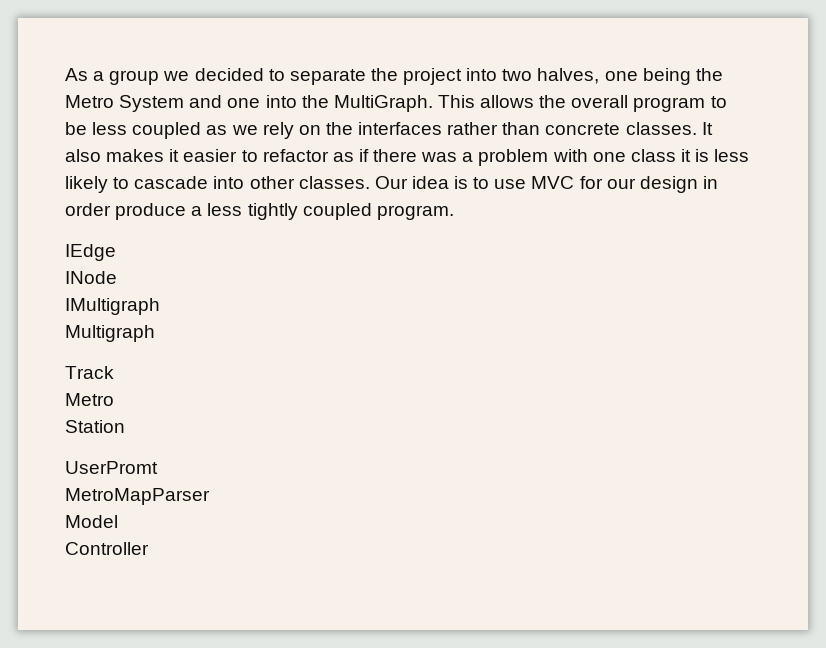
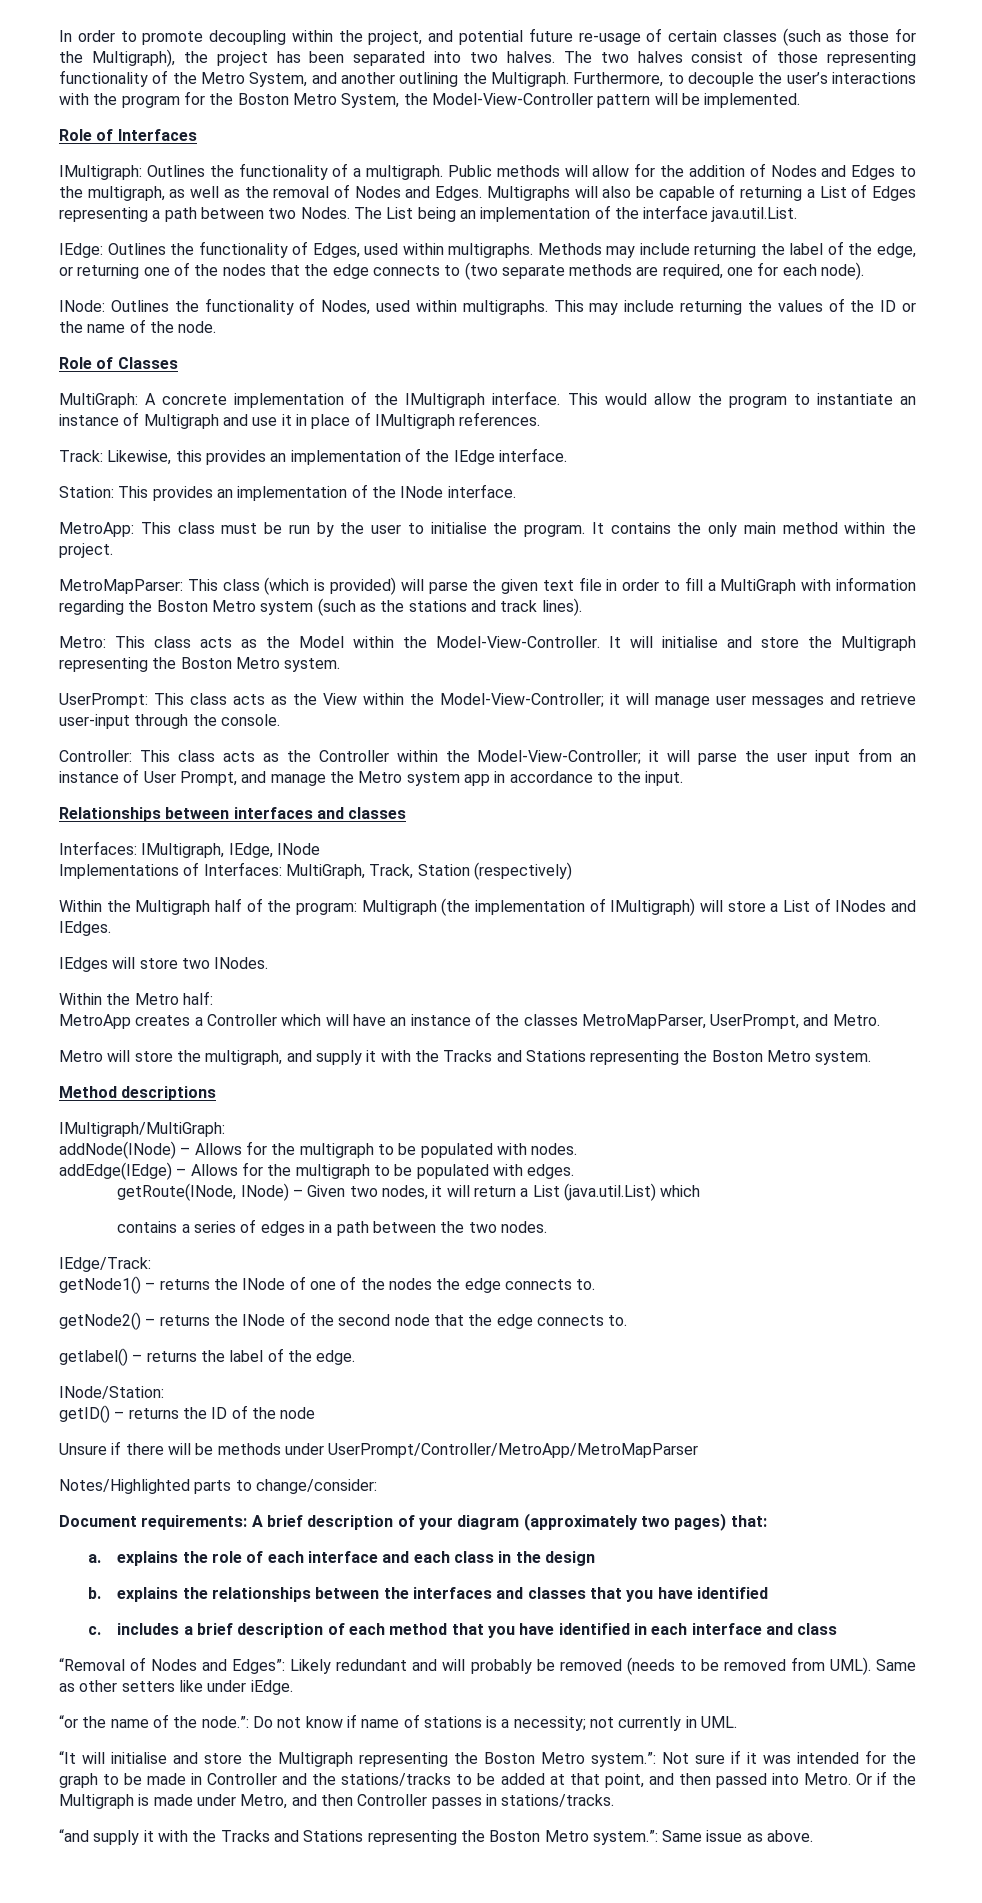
- As a group we decided to separate the project into two halves, one being the Metro System and one into the MultiGraph. This allows the overall program to be less coupled as we rely on the interfaces rather than concrete classes. It also makes it easier to refactor as if there was a problem with one class it is less likely to cascade into other classes. Our idea is to use MVC for our design in order produce a less tightly coupled program.
- IEdge
- INode
- IMultigraph
- Multigraph
- Track
- Metro
- Station
- UserPromt
- MetroMapParser
- Model
- Controller
+ In order to promote decoupling within the project, and potential future re-usage of certain classes (such as those for the Multigraph), the project has been separated into two halves. The two halves consist of those representing functionality of the Metro System, and another outlining the Multigraph. Furthermore, to decouple the user’s interactions with the program for the Boston Metro System, the Model-View-Controller pattern will be implemented.
+ Role of Interfaces
+ IMultigraph: Outlines the functionality of a multigraph. Public methods will allow for the addition of Nodes and Edges to the multigraph, as well as the removal of Nodes and Edges. Multigraphs will also be capable of returning a List of Edges representing a path between two Nodes. The List being an implementation of the interface java.util.List.
+ IEdge: Outlines the functionality of Edges, used within multigraphs. Methods may include returning the label of the edge, or returning one of the nodes that the edge connects to (two separate methods are required, one for each node).
+ INode: Outlines the functionality of Nodes, used within multigraphs. This may include returning the values of the ID or the name of the node.
+ Role of Classes
+ MultiGraph: A concrete implementation of the IMultigraph interface. This would allow the program to instantiate an instance of Multigraph and use it in place of IMultigraph references.
+ Track: Likewise, this provides an implementation of the IEdge interface.
+ Station: This provides an implementation of the INode interface.
+ MetroApp: This class must be run by the user to initialise the program. It contains the only main method within the project.
+ MetroMapParser: This class (which is provided) will parse the given text file in order to fill a MultiGraph with information regarding the Boston Metro system (such as the stations and track lines).
+ Metro: This class acts as the Model within the Model-View-Controller. It will initialise and store the Multigraph representing the Boston Metro system.
+ UserPrompt: This class acts as the View within the Model-View-Controller; it will manage user messages and retrieve user-input through the console.
+ Controller: This class acts as the Controller within the Model-View-Controller; it will parse the user input from an instance of User Prompt, and manage the Metro system app in accordance to the input.
+ Relationships between interfaces and classes
+ Interfaces: IMultigraph, IEdge, INode
+ Implementations of Interfaces: MultiGraph, Track, Station (respectively)
+ Within the Multigraph half of the program: Multigraph (the implementation of IMultigraph) will store a List of INodes and IEdges.
+ IEdges will store two INodes.
+ Within the Metro half:
+ MetroApp creates a Controller which will have an instance of the classes MetroMapParser, UserPrompt, and Metro.
+ Metro will store the multigraph, and supply it with the Tracks and Stations representing the Boston Metro system.
+ Method descriptions
+ IMultigraph/MultiGraph:
+ addNode(INode) – Allows for the multigraph to be populated with nodes.
+ addEdge(IEdge) – Allows for the multigraph to be populated with edges.
+ getRoute(INode, INode) – Given two nodes, it will return a List (java.util.List) which
+ contains a series of edges in a path between the two nodes.
+ IEdge/Track:
+ getNode1() – returns the INode of one of the nodes the edge connects to.
+ getNode2() – returns the INode of the second node that the edge connects to.
+ getlabel() – returns the label of the edge.
+ INode/Station:
+ getID() – returns the ID of the node
+ Unsure if there will be methods under UserPrompt/Controller/MetroApp/MetroMapParser
+ Notes/Highlighted parts to change/consider:
+ Document requirements: A brief description of your diagram (approximately two pages) that:
+ a. explains the role of each interface and each class in the design
+ b. explains the relationships between the interfaces and classes that you have identified
+ c. includes a brief description of each method that you have identified in each interface and class
+ “Removal of Nodes and Edges”: Likely redundant and will probably be removed (needs to be removed from UML). Same as other setters like under iEdge.
+ “or the name of the node.”: Do not know if name of stations is a necessity; not currently in UML.
+ “It will initialise and store the Multigraph representing the Boston Metro system.”: Not sure if it was intended for the graph to be made in Controller and the stations/tracks to be added at that point, and then passed into Metro. Or if the Multigraph is made under Metro, and then Controller passes in stations/tracks.
+ “and supply it with the Tracks and Stations representing the Boston Metro system.”: Same issue as above.

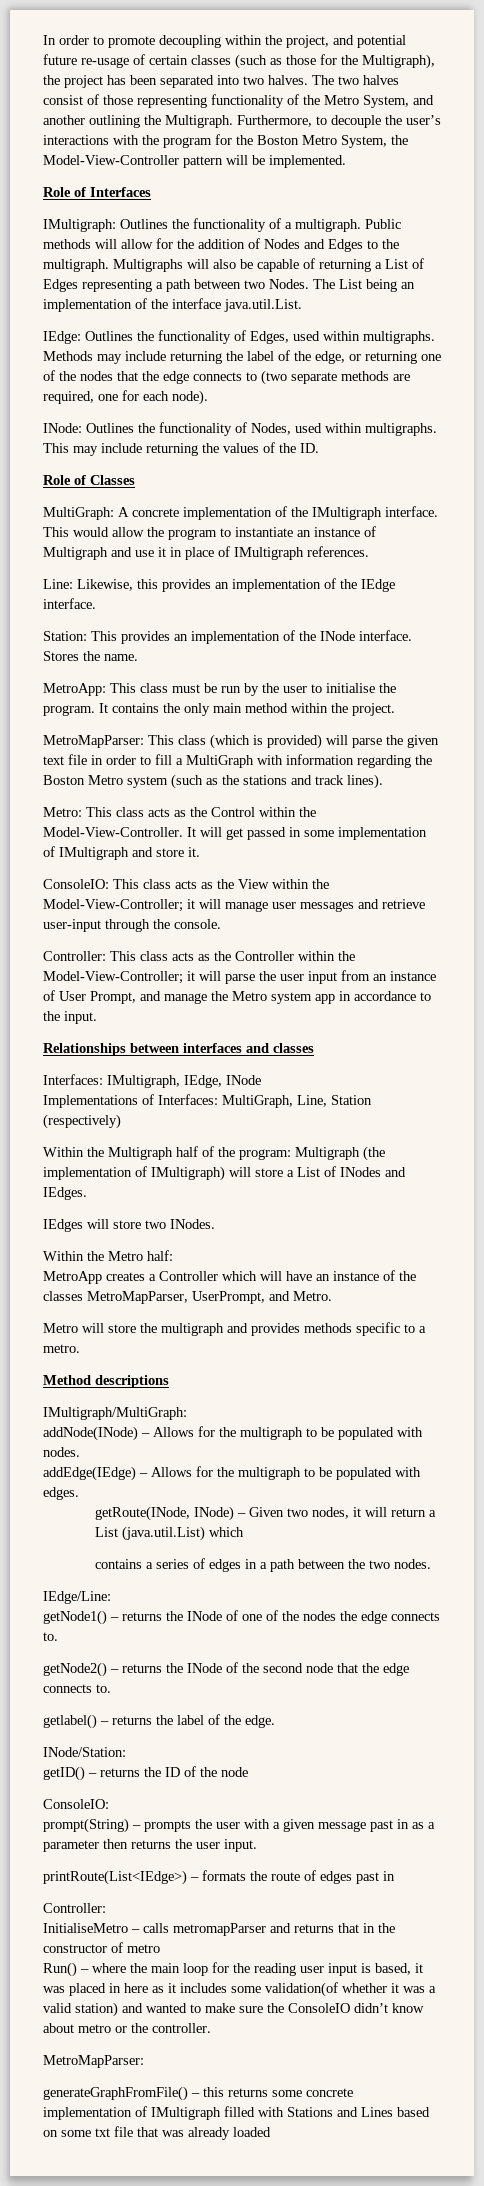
- Public methods will allow for the addition of Nodes and Edges to the multigraph, as well as the removal of Nodes and Edges.
+ Public methods will allow for the addition of Nodes and Edges to the multigraph.
- This may include returning the values of the ID or the name of the node.
+ This may include returning the values of the ID.
- Track: Likewise, this provides an implementation of the IEdge interface.
+ Line: Likewise, this provides an implementation of the IEdge interface.
+ Stores the name.
- Metro: This class acts as the Model within the Model-View-Controller.
+ Metro: This class acts as the Control within the Model-View-Controller.
- It will initialise and store the Multigraph representing the Boston Metro system.
- UserPrompt: This class acts as the View within the Model-View-Controller; it will manage user messages and retrieve user-input through the console.
+ It will get passed in some implementation of IMultigraph and store it.
+ ConsoleIO: This class acts as the View within the Model-View-Controller; it will manage user messages and retrieve user-input through the console.
- Implementations of Interfaces: MultiGraph, Track, Station (respectively)
+ Implementations of Interfaces: MultiGraph, Line, Station (respectively)
- Metro will store the multigraph, and supply it with the Tracks and Stations representing the Boston Metro system.
+ Metro will store the multigraph and provides methods specific to a metro.
- IEdge/Track:
+ IEdge/Line:
  getID() – returns the ID of the node
- Unsure if there will be methods under UserPrompt/Controller/MetroApp/MetroMapParser
- Notes/Highlighted parts to change/consider:
- Document requirements: A brief description of your diagram (approximately two pages) that:
- a. explains the role of each interface and each class in the design
- b. explains the relationships between the interfaces and classes that you have identified
- c. includes a brief description of each method that you have identified in each interface and class
- “Removal of Nodes and Edges”: Likely redundant and will probably be removed (needs to be removed from UML). Same as other setters like under iEdge.
- “or the name of the node.”: Do not know if name of stations is a necessity; not currently in UML.
- “It will initialise and store the Multigraph representing the Boston Metro system.”: Not sure if it was intended for the graph to be made in Controller and the stations/tracks to be added at that point, and then passed into Metro. Or if the Multigraph is made under Metro, and then Controller passes in stations/tracks.
- “and supply it with the Tracks and Stations representing the Boston Metro system.”: Same issue as above.
+ ConsoleIO:
+ prompt(String) – prompts the user with a given message past in as a parameter then returns the user input.
+ printRoute(List<IEdge>) – formats the route of edges past in
+ Controller:
+ InitialiseMetro – calls metromapParser and returns that in the constructor of metro
+ Run() – where the main loop for the reading user input is based, it was placed in here as it includes some validation(of whether it was a valid station) and wanted to make sure the ConsoleIO didn’t know about metro or the controller.
+ MetroMapParser:
+ generateGraphFromFile() – this returns some concrete implementation of IMultigraph filled with Stations and Lines based on some txt file that was already loaded

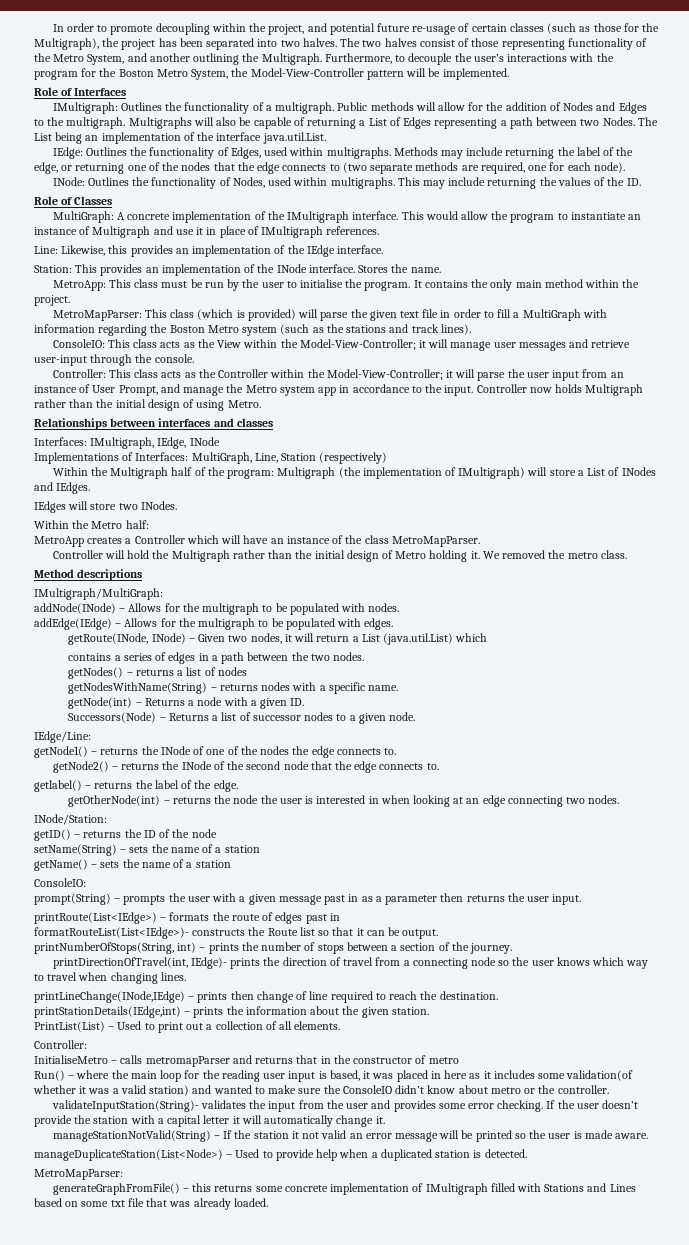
- Metro: This class acts as the Control within the Model-View-Controller. It will get passed in some implementation of IMultigraph and store it.
+ Controller now holds Multigraph rather than the initial design of using Metro.
- MetroApp creates a Controller which will have an instance of the classes MetroMapParser, UserPrompt, and Metro.
- Metro will store the multigraph and provides methods specific to a metro.
+ MetroApp creates a Controller which will have an instance of the class MetroMapParser.
+ Controller will hold the Multigraph rather than the initial design of Metro holding it. We removed the metro class.
+ getNodes() – returns a list of nodes
+ getNodesWithName(String) – returns nodes with a specific name.
+ getNode(int) – Returns a node with a given ID.
+ Successors(Node) – Returns a list of successor nodes to a given node.
+ getOtherNode(int) – returns the node the user is interested in when looking at an edge connecting two nodes.
+ setName(String) – sets the name of a station
+ getName() – sets the name of a station
+ formatRouteList(List<IEdge>)- constructs the Route list so that it can be output.
+ printNumberOfStops(String, int) – prints the number of stops between a section of the journey.
+ printDirectionOfTravel(int, IEdge)- prints the direction of travel from a connecting node so the user knows which way to travel when changing lines.
+ printLineChange(INode,IEdge) – prints then change of line required to reach the destination.
+ printStationDetails(IEdge,int) – prints the information about the given station.
+ PrintList(List) – Used to print out a collection of all elements.
+ validateInputStation(String)- validates the input from the user and provides some error checking. If the user doesn’t provide the station with a capital letter it will automatically change it.
+ manageStationNotValid(String) – If the station it not valid an error message will be printed so the user is made aware.
+ manageDuplicateStation(List<Node>) – Used to provide help when a duplicated station is detected.
- generateGraphFromFile() – this returns some concrete implementation of IMultigraph filled with Stations and Lines based on some txt file that was already loaded
+ generateGraphFromFile() – this returns some concrete implementation of IMultigraph filled with Stations and Lines based on some txt file that was already loaded.

